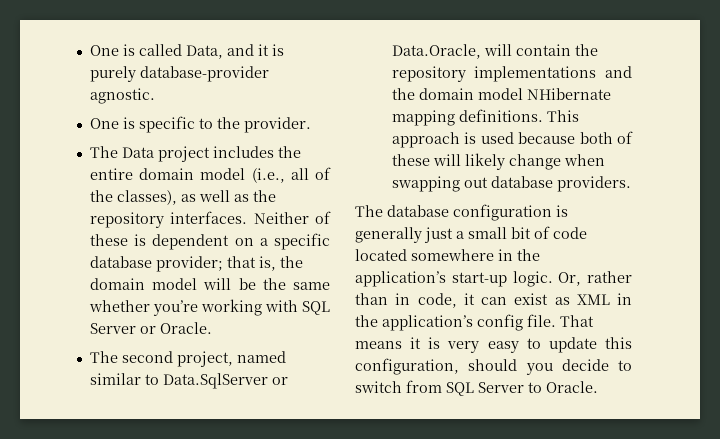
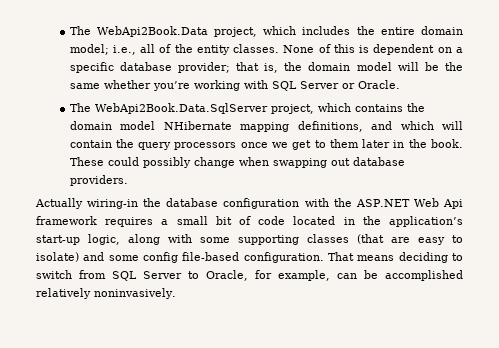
- One is called Data, and it is purely database-provider agnostic.
- One is specific to the provider.
- The Data project includes the entire domain model (i.e., all of the classes), as well as the repository interfaces. Neither of these is dependent on a specific database provider; that is, the domain model will be the same whether you’re working with SQL Server or Oracle.
+ The WebApi2Book.Data project, which includes the entire domain model; i.e., all of the entity classes. None of this is dependent on a specific database provider; that is, the domain model will be the same whether you’re working with SQL Server or Oracle.
- The second project, named similar to Data.SqlServer or Data.Oracle, will contain the repository implementations and the domain model NHibernate mapping definitions. This approach is used because both of these will likely change when swapping out database providers.
+ The WebApi2Book.Data.SqlServer project, which contains the domain model NHibernate mapping definitions, and which will contain the query processors once we get to them later in the book. These could possibly change when swapping out database providers.
- The database configuration is generally just a small bit of code located somewhere in the application’s start-up logic. Or, rather than in code, it can exist as XML in the application’s config file. That means it is very easy to update this configuration, should you decide to switch from SQL Server to Oracle.
+ Actually wiring-in the database configuration with the ASP.NET Web Api framework requires a small bit of code located in the application’s start-up logic, along with some supporting classes (that are easy to isolate) and some config file-based configuration. That means deciding to switch from SQL Server to Oracle, for example, can be accomplished relatively noninvasively.

